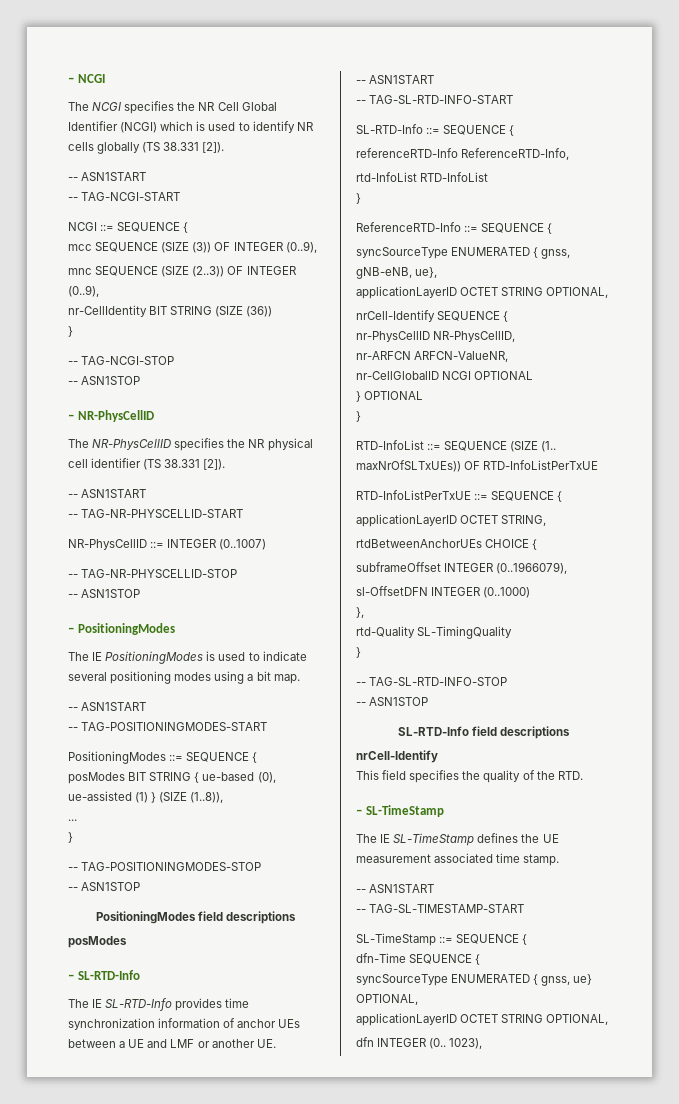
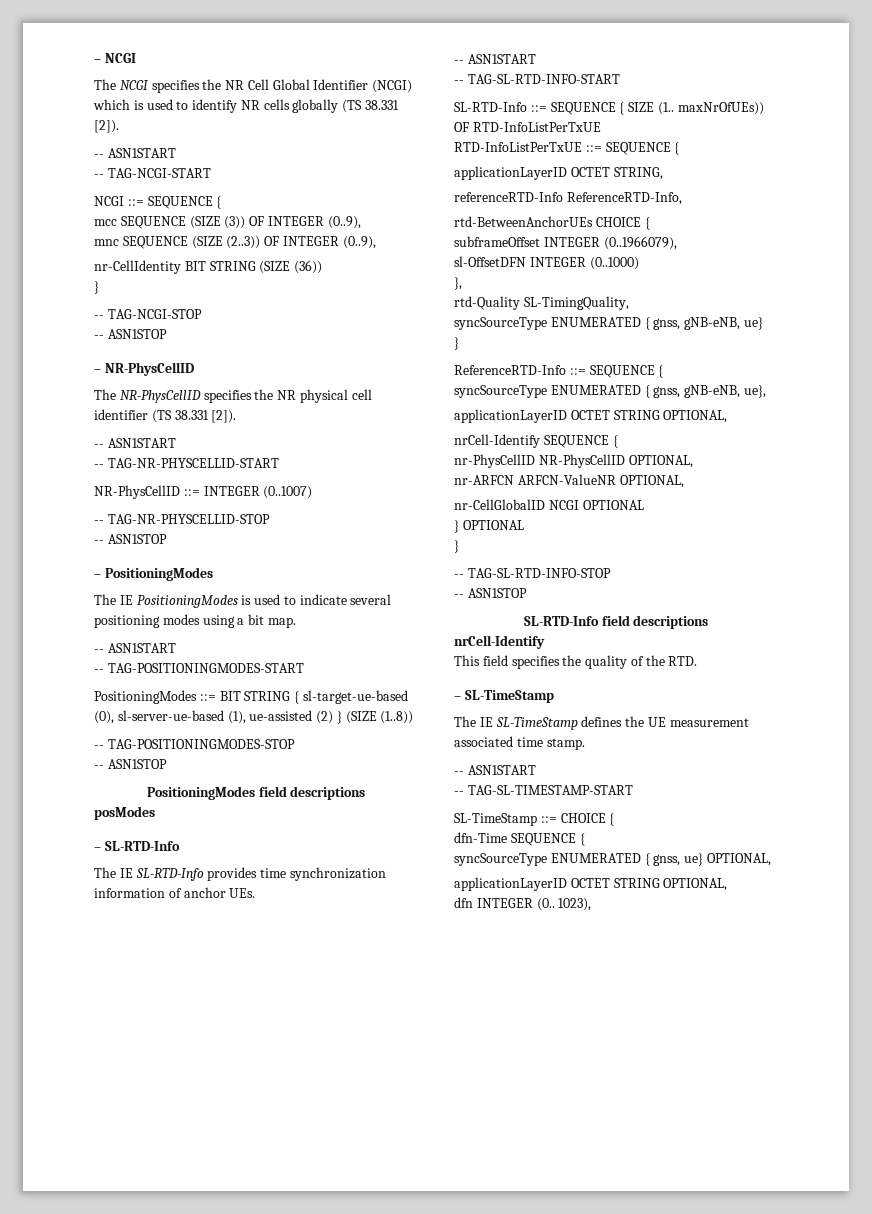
- PositioningModes ::= SEQUENCE {
- posModes BIT STRING { ue-based (0), ue-assisted (1) } (SIZE (1..8)),
- ...
- }
+ PositioningModes ::= BIT STRING { sl-target-ue-based (0), sl-server-ue-based (1), ue-assisted (2) } (SIZE (1..8))
- The IE SL-RTD-Info provides time synchronization information of anchor UEs between a UE and LMF or another UE.
+ The IE SL-RTD-Info provides time synchronization information of anchor UEs.
- SL-RTD-Info ::= SEQUENCE {
+ SL-RTD-Info ::= SEQUENCE { SIZE (1.. maxNrOfUEs)) OF RTD-InfoListPerTxUE
+ RTD-InfoListPerTxUE ::= SEQUENCE {
+ applicationLayerID OCTET STRING,
  referenceRTD-Info ReferenceRTD-Info,
- rtd-InfoList RTD-InfoList
+ rtd-BetweenAnchorUEs CHOICE {
+ subframeOffset INTEGER (0..1966079),
+ sl-OffsetDFN INTEGER (0..1000)
+ },
+ rtd-Quality SL-TimingQuality,
+ syncSourceType ENUMERATED { gnss, gNB-eNB, ue}
- nr-PhysCellID NR-PhysCellID,
+ nr-PhysCellID NR-PhysCellID OPTIONAL,
- nr-ARFCN ARFCN-ValueNR,
+ nr-ARFCN ARFCN-ValueNR OPTIONAL,
- RTD-InfoList ::= SEQUENCE (SIZE (1.. maxNrOfSLTxUEs)) OF RTD-InfoListPerTxUE
- RTD-InfoListPerTxUE ::= SEQUENCE {
- applicationLayerID OCTET STRING,
- rtdBetweenAnchorUEs CHOICE {
- subframeOffset INTEGER (0..1966079),
- sl-OffsetDFN INTEGER (0..1000)
- },
- rtd-Quality SL-TimingQuality
- }
- SL-TimeStamp ::= SEQUENCE {
+ SL-TimeStamp ::= CHOICE {

